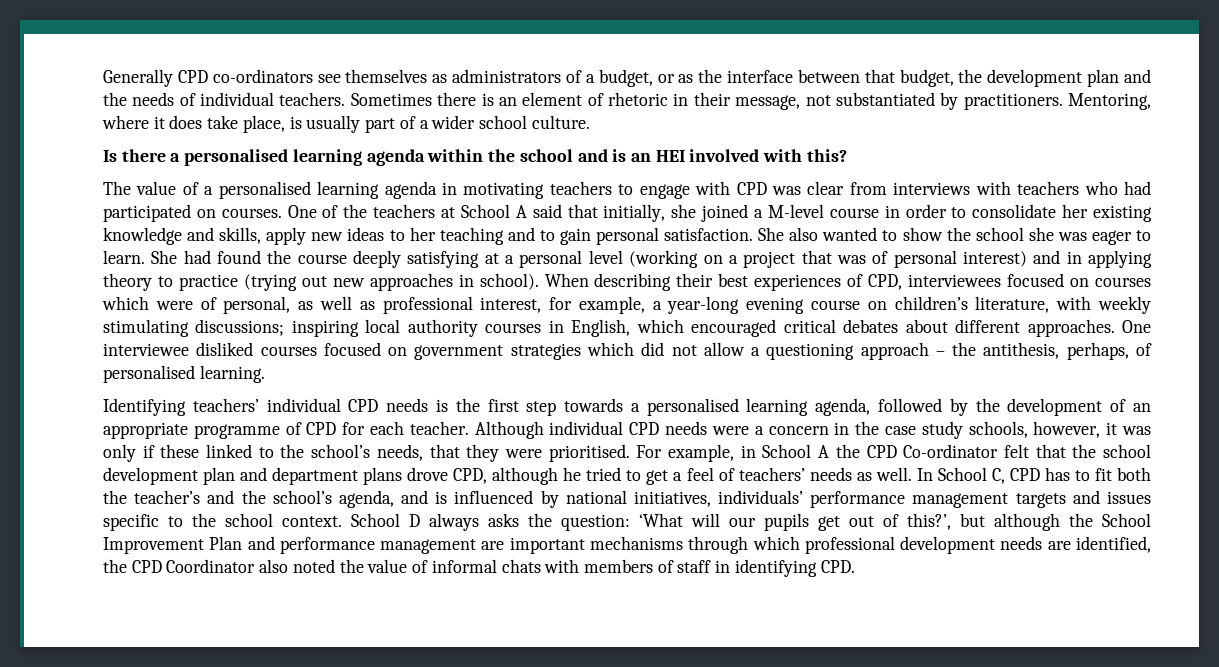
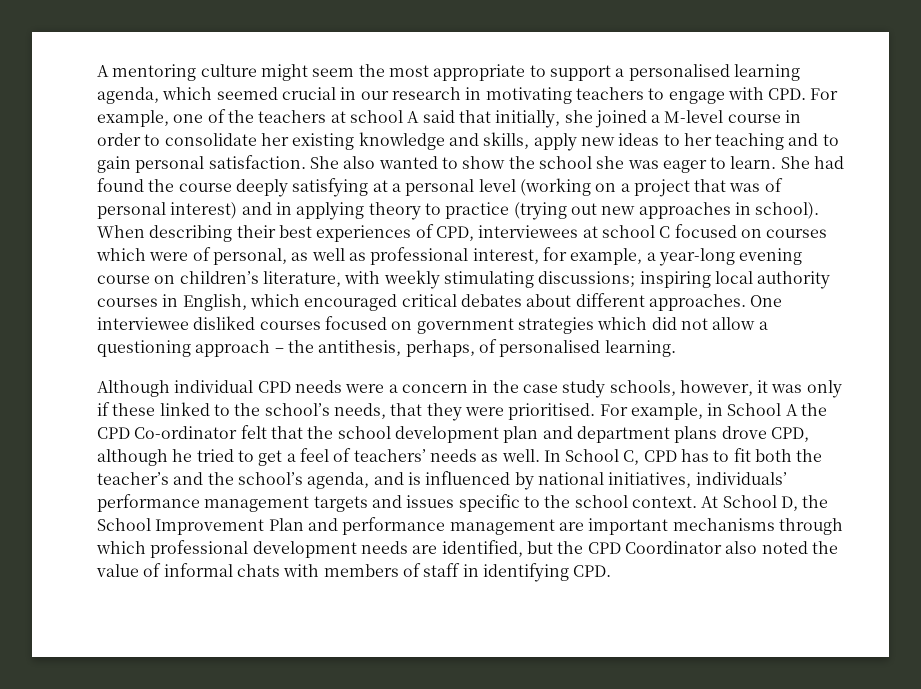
- Generally CPD co-ordinators see themselves as administrators of a budget, or as the interface between that budget, the development plan and the needs of individual teachers. Sometimes there is an element of rhetoric in their message, not substantiated by practitioners. Mentoring, where it does take place, is usually part of a wider school culture.
- Is there a personalised learning agenda within the school and is an HEI involved with this?
- The value of a personalised learning agenda in motivating teachers to engage with CPD was clear from interviews with teachers who had participated on courses. One of the teachers at School A said that initially, she joined a M-level course in order to consolidate her existing knowledge and skills, apply new ideas to her teaching and to gain personal satisfaction.
+ A mentoring culture might seem the most appropriate to support a personalised learning agenda, which seemed crucial in our research in motivating teachers to engage with CPD. For example, one of the teachers at school A said that initially, she joined a M-level course in order to consolidate her existing knowledge and skills, apply new ideas to her teaching and to gain personal satisfaction.
- When describing their best experiences of CPD, interviewees focused on courses which were of personal, as well as professional interest, for example, a year-long evening course on children’s literature, with weekly stimulating discussions; inspiring local authority courses in English, which encouraged critical debates about different approaches.
+ When describing their best experiences of CPD, interviewees at school C focused on courses which were of personal, as well as professional interest, for example, a year-long evening course on children’s literature, with weekly stimulating discussions; inspiring local authority courses in English, which encouraged critical debates about different approaches.
- Identifying teachers’ individual CPD needs is the first step towards a personalised learning agenda, followed by the development of an appropriate programme of CPD for each teacher.
- School D always asks the question: ‘What will our pupils get out of this?’, but although the School Improvement Plan and performance management are important mechanisms through which professional development needs are identified, the CPD Coordinator also noted the value of informal chats with members of staff in identifying CPD.
+ At School D, the School Improvement Plan and performance management are important mechanisms through which professional development needs are identified, but the CPD Coordinator also noted the value of informal chats with members of staff in identifying CPD.

